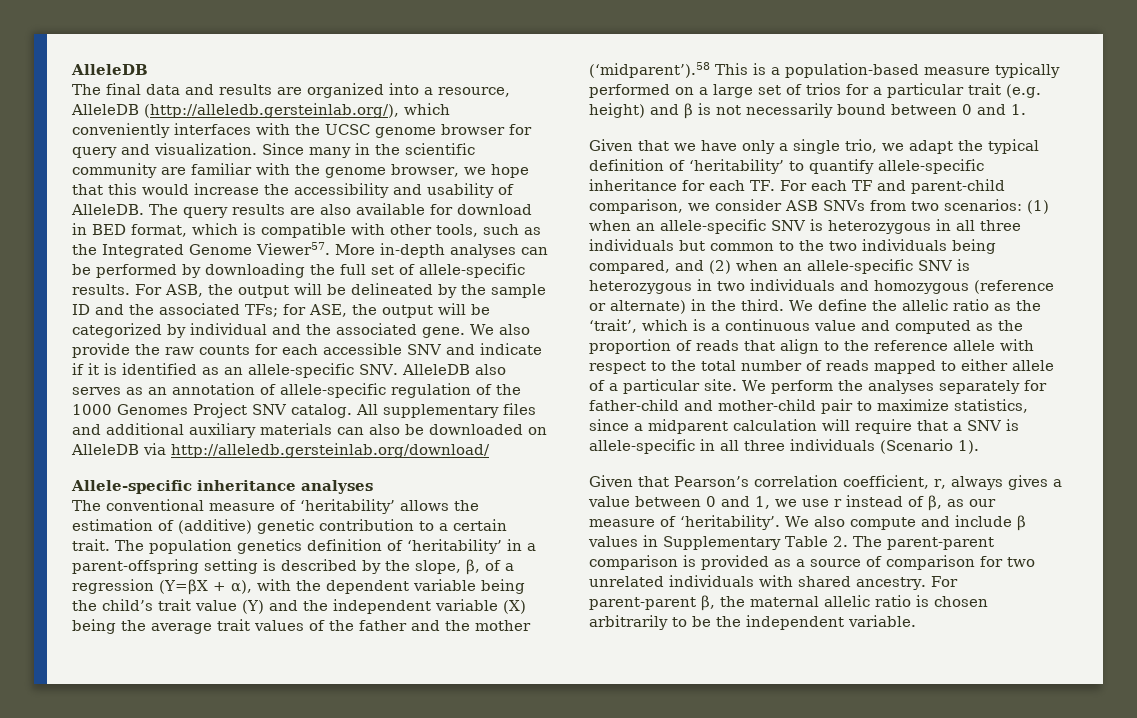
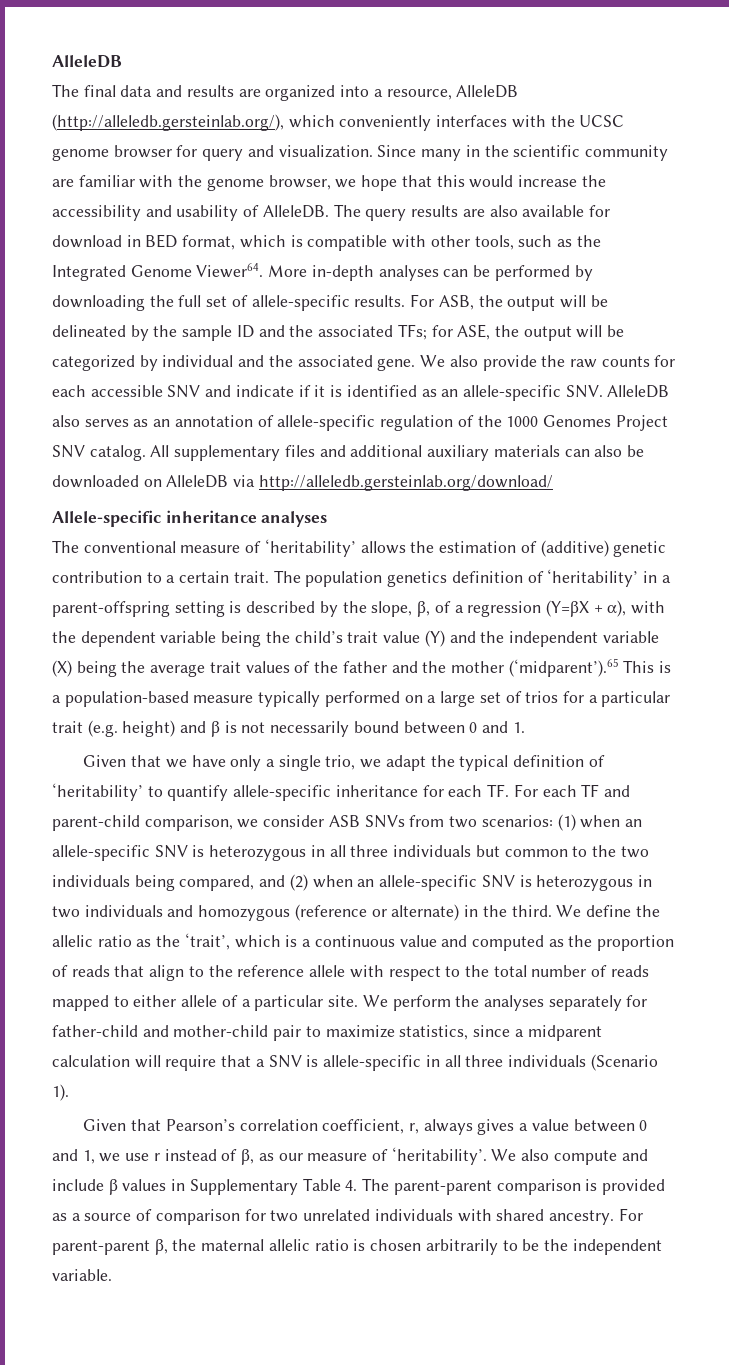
- The query results are also available for download in BED format, which is compatible with other tools, such as the Integrated Genome Viewer57.
+ The query results are also available for download in BED format, which is compatible with other tools, such as the Integrated Genome Viewer64.
- The population genetics definition of ‘heritability’ in a parent-offspring setting is described by the slope, β, of a regression (Y=βX + α), with the dependent variable being the child’s trait value (Y) and the independent variable (X) being the average trait values of the father and the mother (‘midparent’).58 This is a population-based measure typically performed on a large set of trios for a particular trait (e.g. height) and β is not necessarily bound between 0 and 1.
+ The population genetics definition of ‘heritability’ in a parent-offspring setting is described by the slope, β, of a regression (Y=βX + α), with the dependent variable being the child’s trait value (Y) and the independent variable (X) being the average trait values of the father and the mother (‘midparent’).65 This is a population-based measure typically performed on a large set of trios for a particular trait (e.g. height) and β is not necessarily bound between 0 and 1.
- We also compute and include β values in Supplementary Table 2. The parent-parent comparison is provided as a source of comparison for two unrelated individuals with shared ancestry.
+ We also compute and include β values in Supplementary Table 4. The parent-parent comparison is provided as a source of comparison for two unrelated individuals with shared ancestry.

